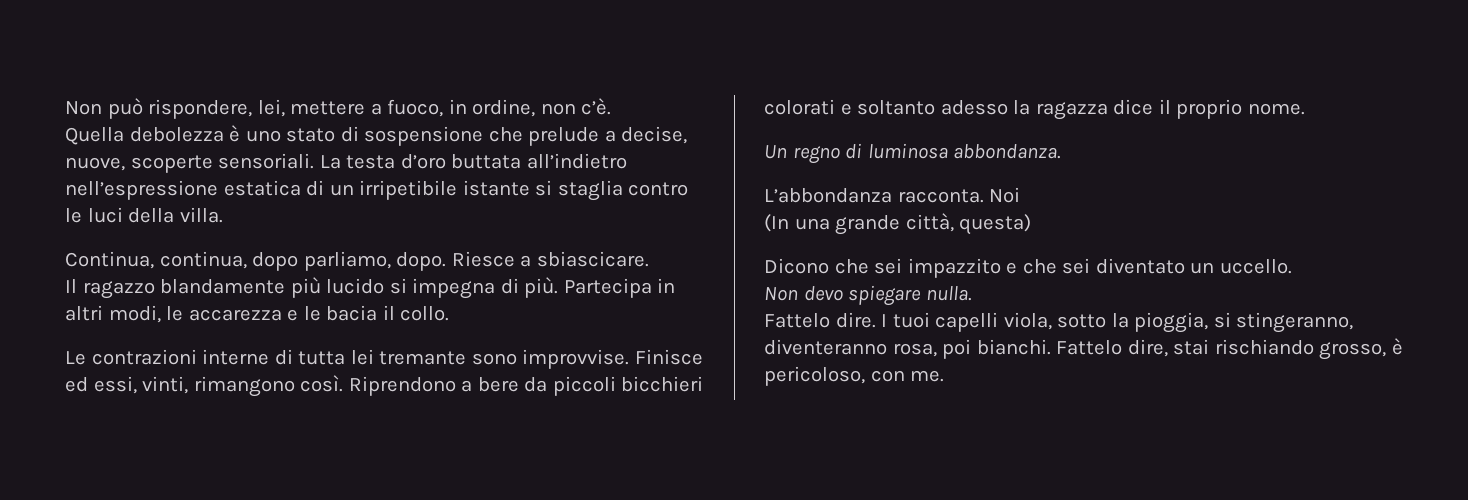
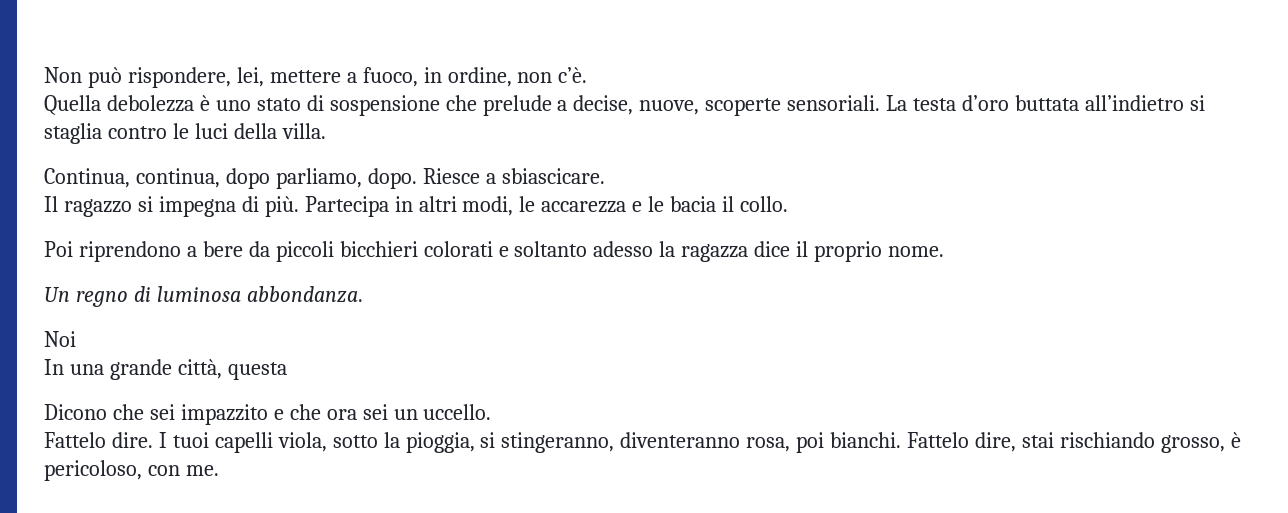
- La testa d’oro buttata all’indietro nell’espressione estatica di un irripetibile istante si staglia contro le luci della villa.
+ La testa d’oro buttata all’indietro si staglia contro le luci della villa.
- Il ragazzo blandamente più lucido si impegna di più.
+ Il ragazzo si impegna di più.
- Le contrazioni interne di tutta lei tremante sono improvvise. Finisce ed essi, vinti, rimangono così. Riprendono a bere da piccoli bicchieri colorati e soltanto adesso la ragazza dice il proprio nome.
+ Poi riprendono a bere da piccoli bicchieri colorati e soltanto adesso la ragazza dice il proprio nome.
- L’abbondanza racconta.
- (In una grande città, questa)
+ In una grande città, questa
- Dicono che sei impazzito e che sei diventato un uccello.
+ Dicono che sei impazzito e che ora sei un uccello.
- Non devo spiegare nulla.

